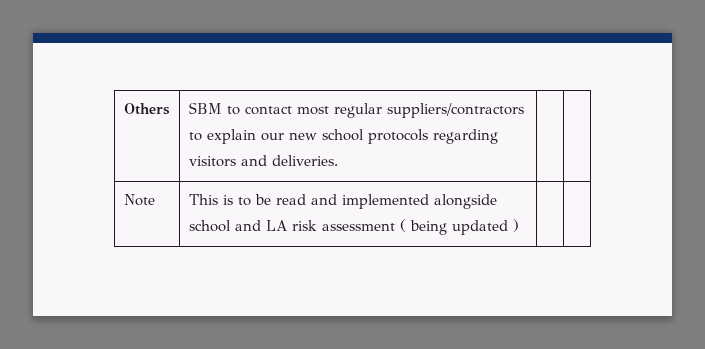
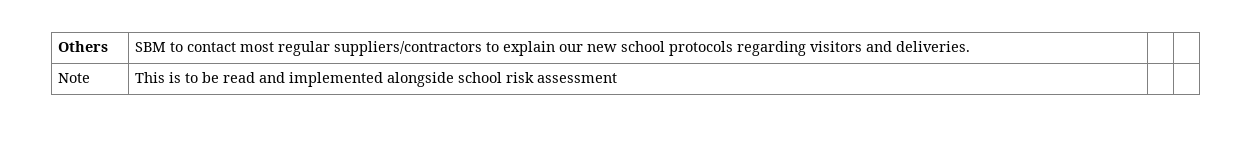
- Note | This is to be read and implemented alongside school and LA risk assessment ( being updated ) | |
+ Note | This is to be read and implemented alongside school risk assessment | |

